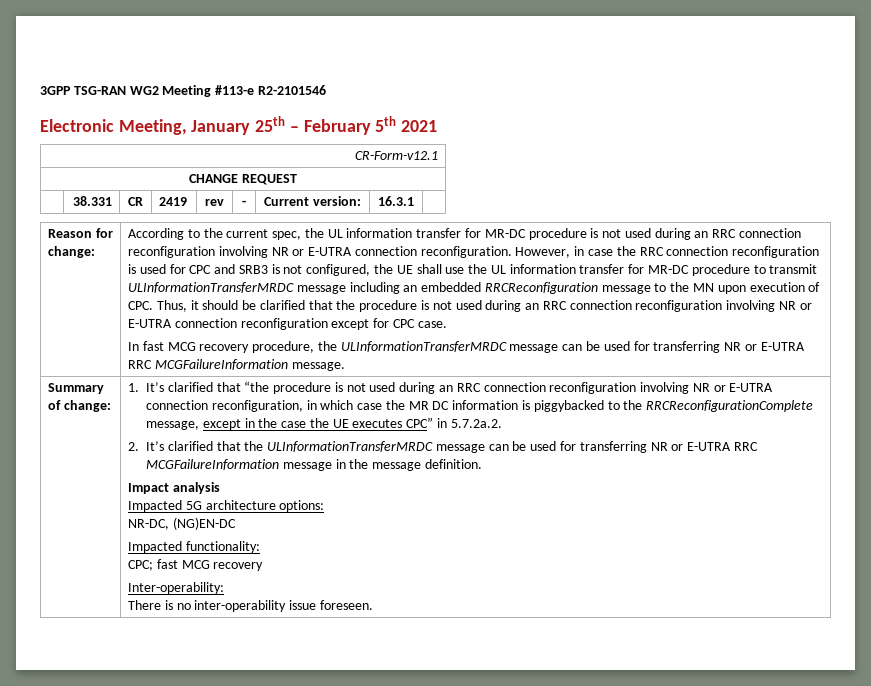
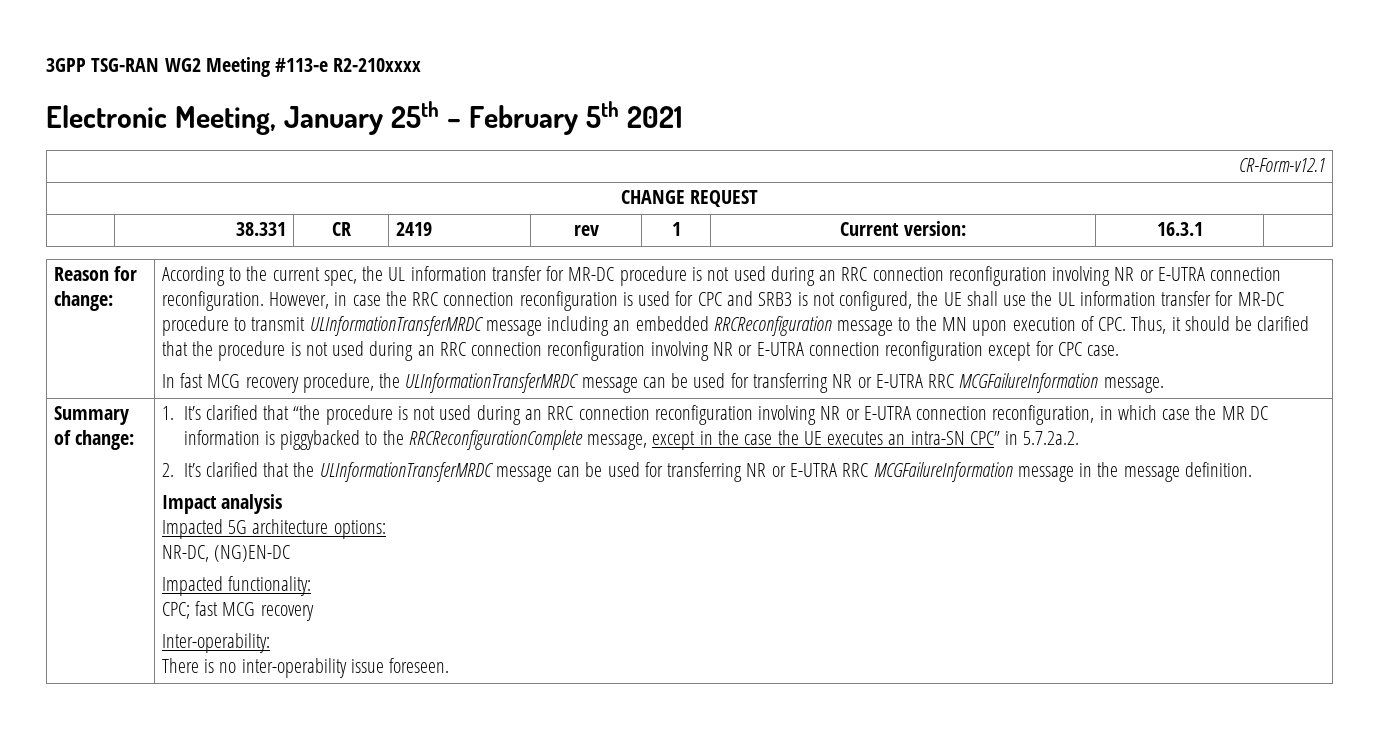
- 3GPP TSG-RAN WG2 Meeting #113-e R2-2101546
+ 3GPP TSG-RAN WG2 Meeting #113-e R2-210xxxx
- | 38.331 | CR | 2419 | rev | - | Current version: | 16.3.1 |
+ | 38.331 | CR | 2419 | rev | 1 | Current version: | 16.3.1 |
- 1. It’s clarified that “the procedure is not used during an RRC connection reconfiguration involving NR or E-UTRA connection reconfiguration, in which case the MR DC information is piggybacked to the RRCReconfigurationComplete message, except in the case the UE executes CPC” in 5.7.2a.2.
+ 1. It’s clarified that “the procedure is not used during an RRC connection reconfiguration involving NR or E-UTRA connection reconfiguration, in which case the MR DC information is piggybacked to the RRCReconfigurationComplete message, except in the case the UE executes an intra-SN CPC” in 5.7.2a.2.

